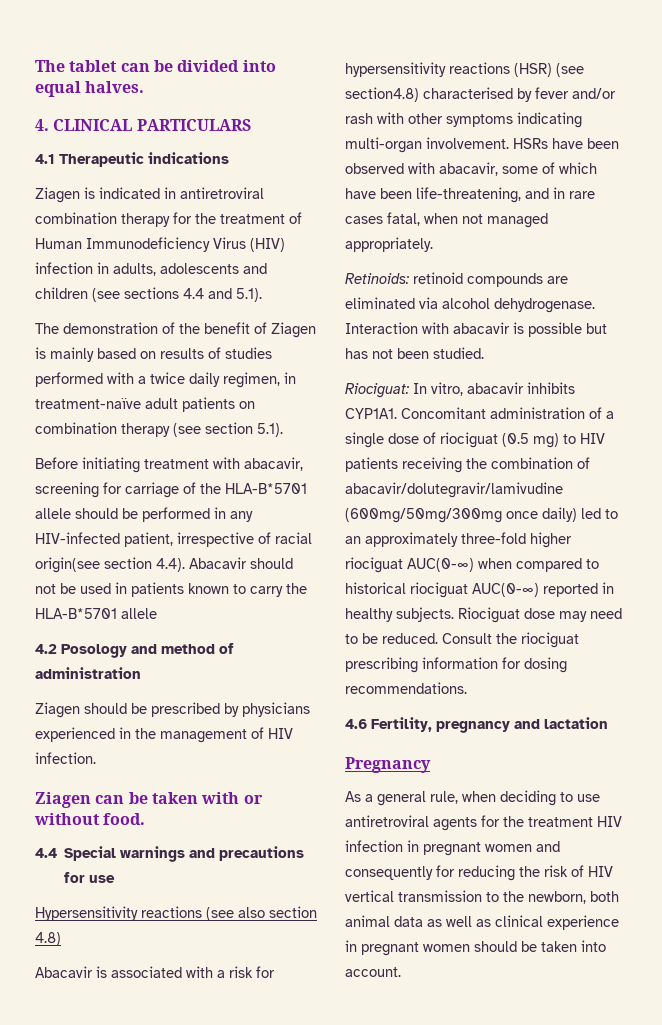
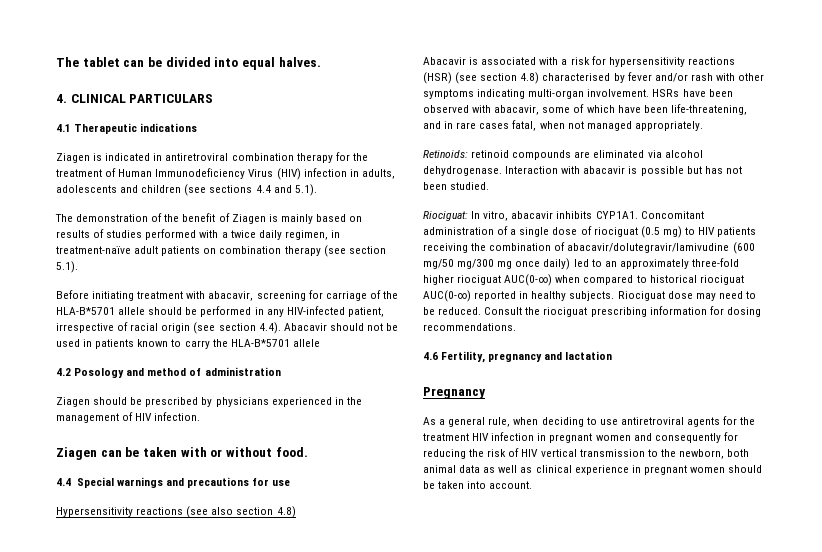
- Before initiating treatment with abacavir, screening for carriage of the HLA-B*5701 allele should be performed in any HIV-infected patient, irrespective of racial origin(see section 4.4). Abacavir should not be used in patients known to carry the HLA-B*5701 allele
+ Before initiating treatment with abacavir, screening for carriage of the HLA-B*5701 allele should be performed in any HIV-infected patient, irrespective of racial origin (see section 4.4). Abacavir should not be used in patients known to carry the HLA-B*5701 allele
- Abacavir is associated with a risk for hypersensitivity reactions (HSR) (see section4.8) characterised by fever and/or rash with other symptoms indicating multi-organ involvement.
+ Abacavir is associated with a risk for hypersensitivity reactions (HSR) (see section 4.8) characterised by fever and/or rash with other symptoms indicating multi-organ involvement.
- Concomitant administration of a single dose of riociguat (0.5 mg) to HIV patients receiving the combination of abacavir/dolutegravir/lamivudine (600mg/50mg/300mg once daily) led to an approximately three-fold higher riociguat AUC(0-∞) when compared to historical riociguat AUC(0-∞) reported in healthy subjects.
+ Concomitant administration of a single dose of riociguat (0.5 mg) to HIV patients receiving the combination of abacavir/dolutegravir/lamivudine (600 mg/50 mg/300 mg once daily) led to an approximately three-fold higher riociguat AUC(0-∞) when compared to historical riociguat AUC(0-∞) reported in healthy subjects.

